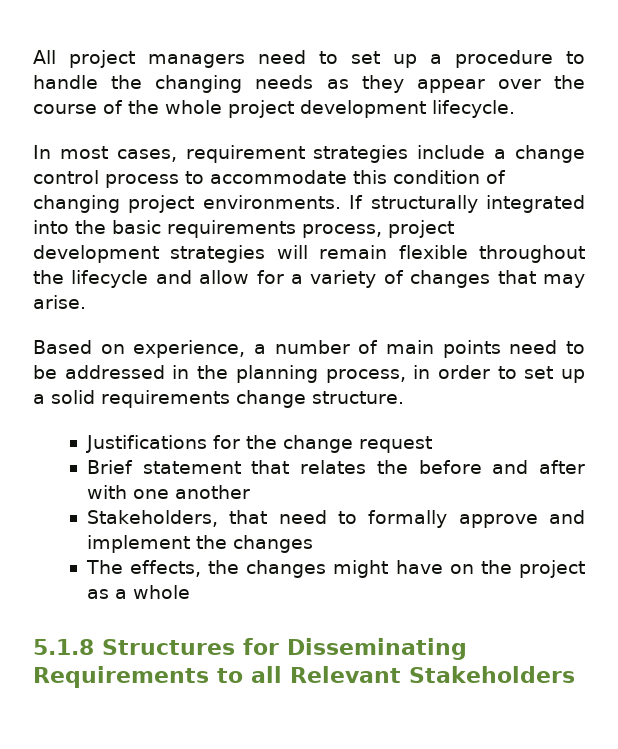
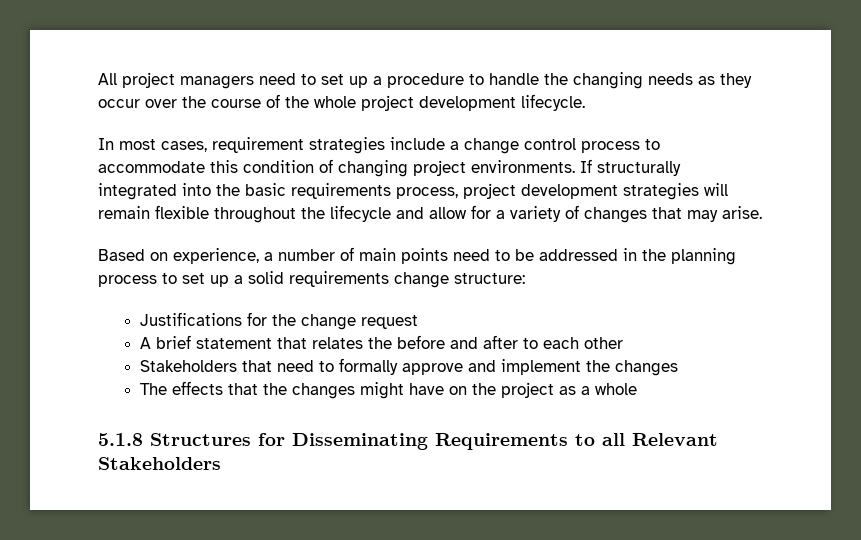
- All project managers need to set up a procedure to handle the changing needs as they appear over the course of the whole project development lifecycle.
+ All project managers need to set up a procedure to handle the changing needs as they occur over the course of the whole project development lifecycle.
- Based on experience, a number of main points need to be addressed in the planning process, in order to set up a solid requirements change structure.
+ Based on experience, a number of main points need to be addressed in the planning process to set up a solid requirements change structure:
- Brief statement that relates the before and after with one another
- Stakeholders, that need to formally approve and implement the changes
+ A brief statement that relates the before and after to each other
+ Stakeholders that need to formally approve and implement the changes
- The effects, the changes might have on the project as a whole
+ The effects that the changes might have on the project as a whole

